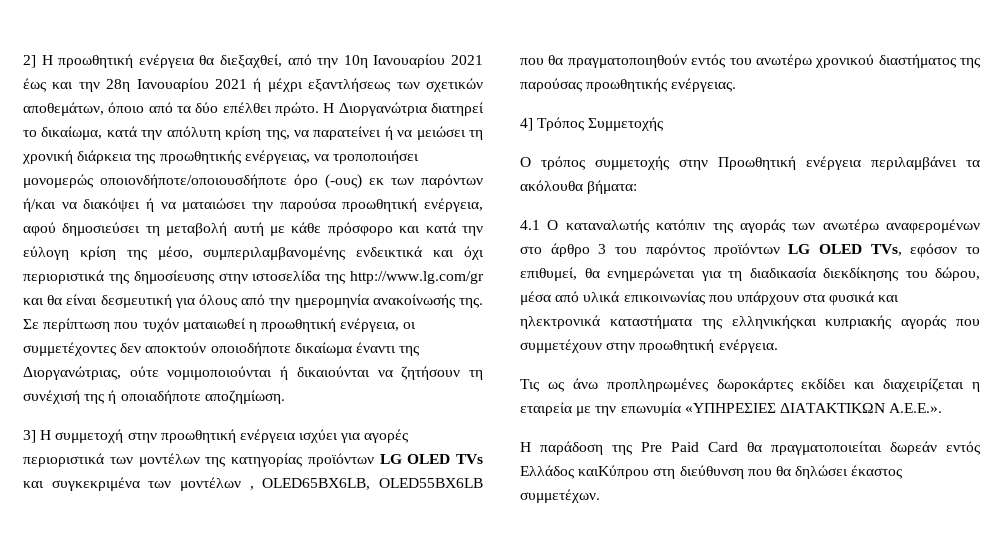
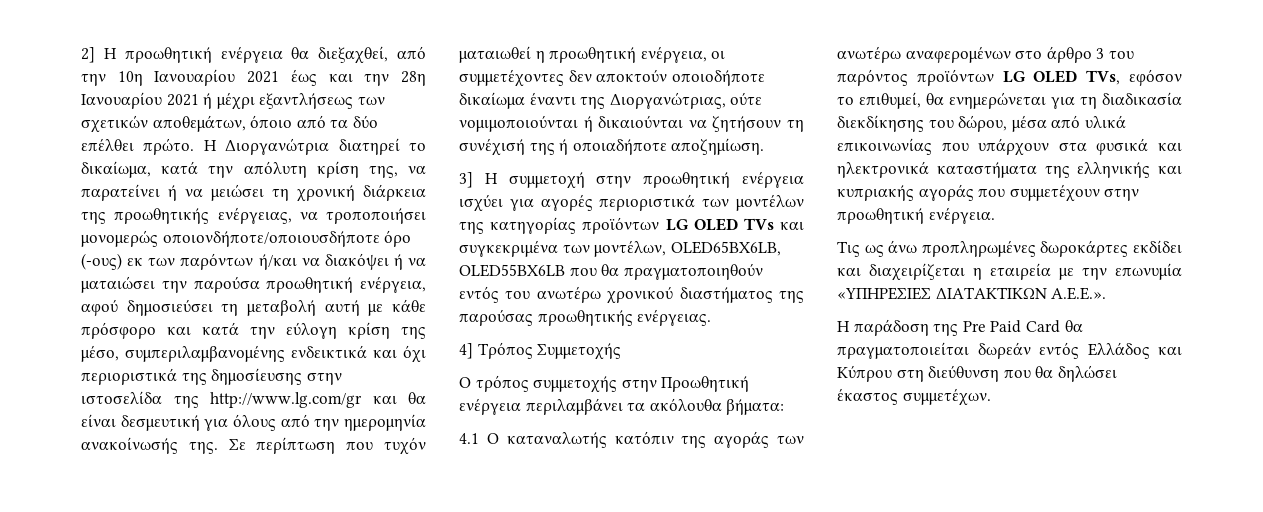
- 3] Η συμμετοχή στην προωθητική ενέργεια ισχύει για αγορές περιοριστικά των μοντέλων της κατηγορίας προϊόντων LG OLED TVs και συγκεκριμένα των μοντέλων , OLED65BX6LB, OLED55BX6LB που θα πραγματοποιηθούν εντός του ανωτέρω χρονικού διαστήματος της παρούσας προωθητικής ενέργειας.
+ 3] Η συμμετοχή στην προωθητική ενέργεια ισχύει για αγορές περιοριστικά των μοντέλων της κατηγορίας προϊόντων LG OLED TVs και συγκεκριμένα των μοντέλων, OLED65BX6LB, OLED55BX6LB που θα πραγματοποιηθούν εντός του ανωτέρω χρονικού διαστήματος της παρούσας προωθητικής ενέργειας.
- 4.1 Ο καταναλωτής κατόπιν της αγοράς των ανωτέρω αναφερομένων στο άρθρο 3 του παρόντος προϊόντων LG OLED TVs, εφόσον το επιθυμεί, θα ενημερώνεται για τη διαδικασία διεκδίκησης του δώρου, μέσα από υλικά επικοινωνίας που υπάρχουν στα φυσικά και ηλεκτρονικά καταστήματα της ελληνικήςκαι κυπριακής αγοράς που συμμετέχουν στην προωθητική ενέργεια.
+ 4.1 Ο καταναλωτής κατόπιν της αγοράς των ανωτέρω αναφερομένων στο άρθρο 3 του παρόντος προϊόντων LG OLED TVs, εφόσον το επιθυμεί, θα ενημερώνεται για τη διαδικασία διεκδίκησης του δώρου, μέσα από υλικά επικοινωνίας που υπάρχουν στα φυσικά και ηλεκτρονικά καταστήματα της ελληνικής και κυπριακής αγοράς που συμμετέχουν στην προωθητική ενέργεια.
- Η παράδοση της Pre Paid Card θα πραγματοποιείται δωρεάν εντός Ελλάδος καιΚύπρου στη διεύθυνση που θα δηλώσει έκαστος συμμετέχων.
+ Η παράδοση της Pre Paid Card θα πραγματοποιείται δωρεάν εντός Ελλάδος και Κύπρου στη διεύθυνση που θα δηλώσει έκαστος συμμετέχων.

